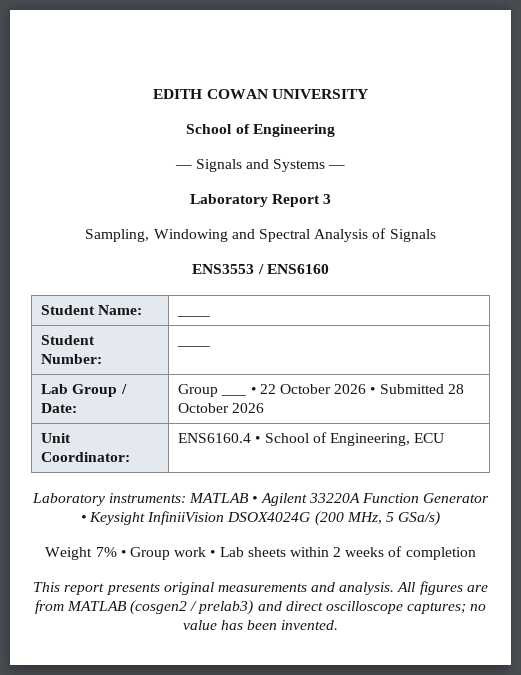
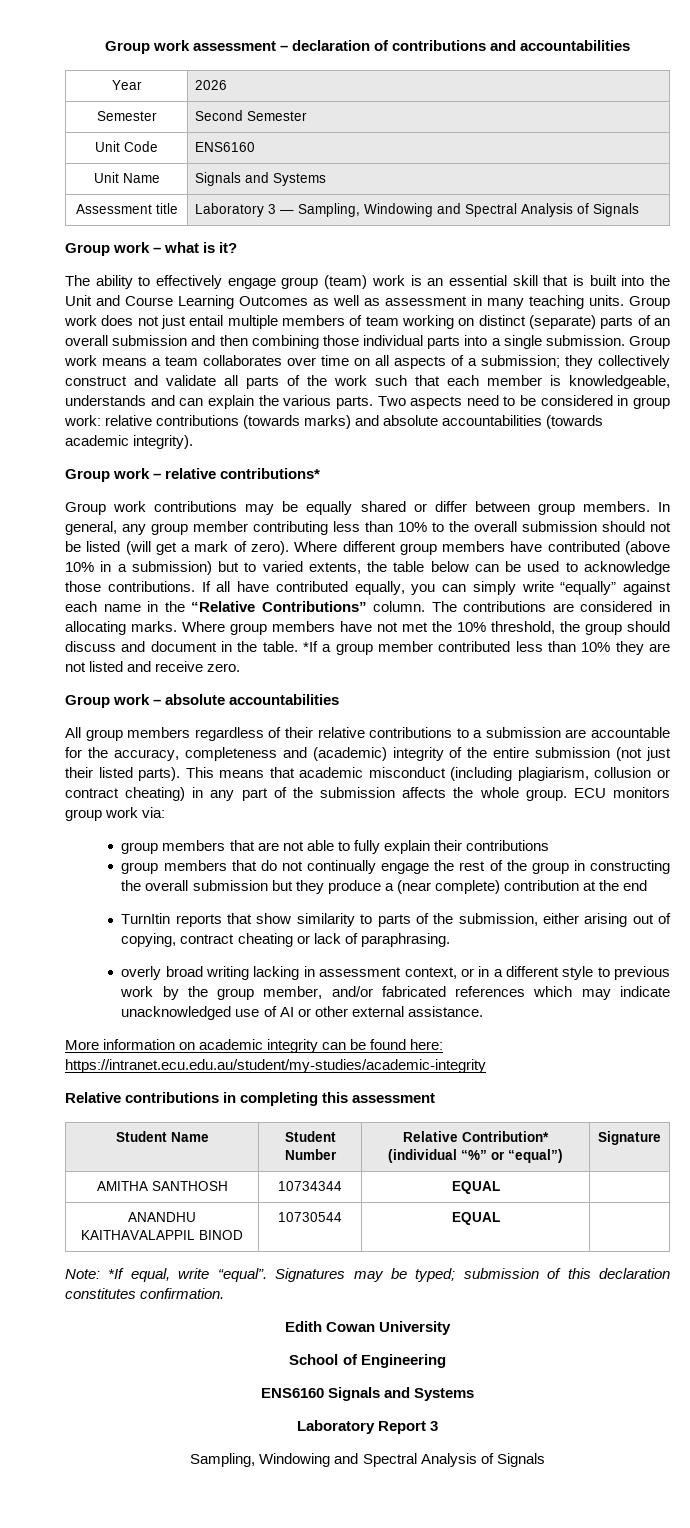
- EDITH COWAN UNIVERSITY
+ Group work assessment – declaration of contributions and accountabilities
+ Year | 2026
+ Semester | Second Semester
+ Unit Code | ENS6160
+ Unit Name | Signals and Systems
+ Assessment title | Laboratory 3 — Sampling, Windowing and Spectral Analysis of Signals
+ Group work – what is it?
+ The ability to effectively engage group (team) work is an essential skill that is built into the Unit and Course Learning Outcomes as well as assessment in many teaching units. Group work does not just entail multiple members of team working on distinct (separate) parts of an overall submission and then combining those individual parts into a single submission. Group work means a team collaborates over time on all aspects of a submission; they collectively construct and validate all parts of the work such that each member is knowledgeable, understands and can explain the various parts. Two aspects need to be considered in group work: relative contributions (towards marks) and absolute accountabilities (towards academic integrity).
+ Group work – relative contributions*
+ Group work contributions may be equally shared or differ between group members. In general, any group member contributing less than 10% to the overall submission should not be listed (will get a mark of zero). Where different group members have contributed (above 10% in a submission) but to varied extents, the table below can be used to acknowledge those contributions. If all have contributed equally, you can simply write “equally” against each name in the “Relative Contributions” column. The contributions are considered in allocating marks. Where group members have not met the 10% threshold, the group should discuss and document in the table. *If a group member contributed less than 10% they are not listed and receive zero.
+ Group work – absolute accountabilities
+ All group members regardless of their relative contributions to a submission are accountable for the accuracy, completeness and (academic) integrity of the entire submission (not just their listed parts). This means that academic misconduct (including plagiarism, collusion or contract cheating) in any part of the submission affects the whole group. ECU monitors group work via:
+ group members that are not able to fully explain their contributions
+ group members that do not continually engage the rest of the group in constructing the overall submission but they produce a (near complete) contribution at the end
+ TurnItin reports that show similarity to parts of the submission, either arising out of copying, contract cheating or lack of paraphrasing.
+ overly broad writing lacking in assessment context, or in a different style to previous work by the group member, and/or fabricated references which may indicate unacknowledged use of AI or other external assistance.
+ More information on academic integrity can be found here: https://intranet.ecu.edu.au/student/my-studies/academic-integrity
+ Relative contributions in completing this assessment
+ Student Name | Student Number | Relative Contribution* (individual “%” or “equal”) | Signature
+ AMITHA SANTHOSH | 10734344 | EQUAL |
+ ANANDHU KAITHAVALAPPIL BINOD | 10730544 | EQUAL |
+ Note: *If equal, write “equal”. Signatures may be typed; submission of this declaration constitutes confirmation.
+ Edith Cowan University
- — Signals and Systems —
+ ENS6160 Signals and Systems
- ENS3553 / ENS6160
- Student Name: | ____
- Student Number: | ____
- Lab Group / Date: | Group ___ • 22 October 2026 • Submitted 28 October 2026
- Unit Coordinator: | ENS6160.4 • School of Engineering, ECU
- Laboratory instruments: MATLAB • Agilent 33220A Function Generator • Keysight InfiniiVision DSOX4024G (200 MHz, 5 GSa/s)
- Weight 7% • Group work • Lab sheets within 2 weeks of completion
- This report presents original measurements and analysis. All figures are from MATLAB (cosgen2 / prelab3) and direct oscilloscope captures; no value has been invented.

